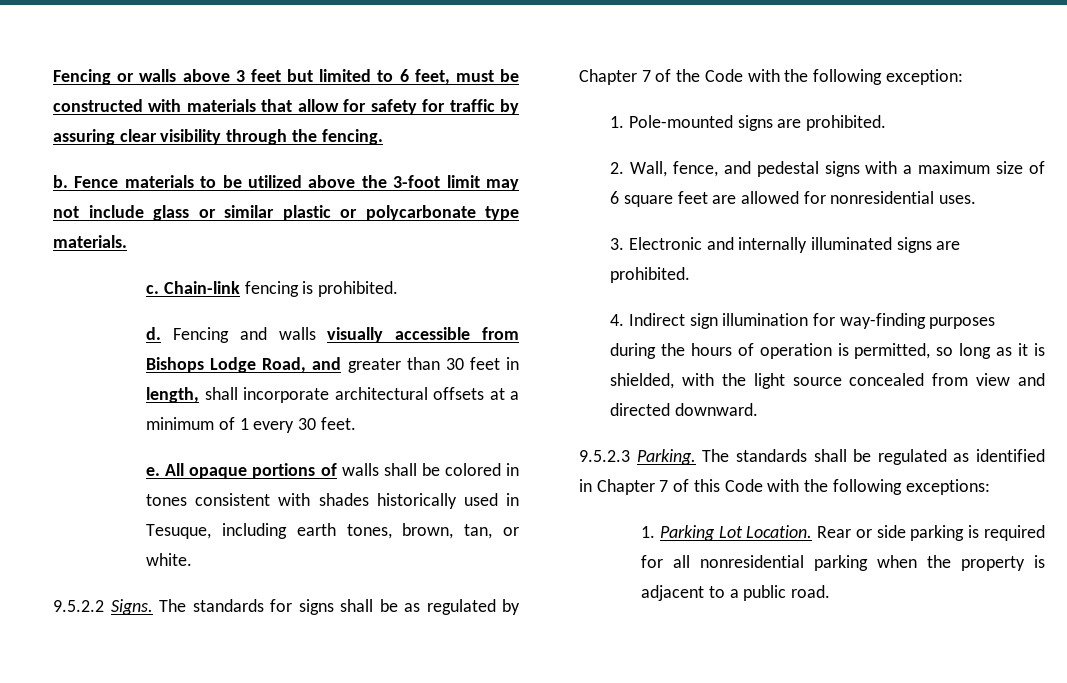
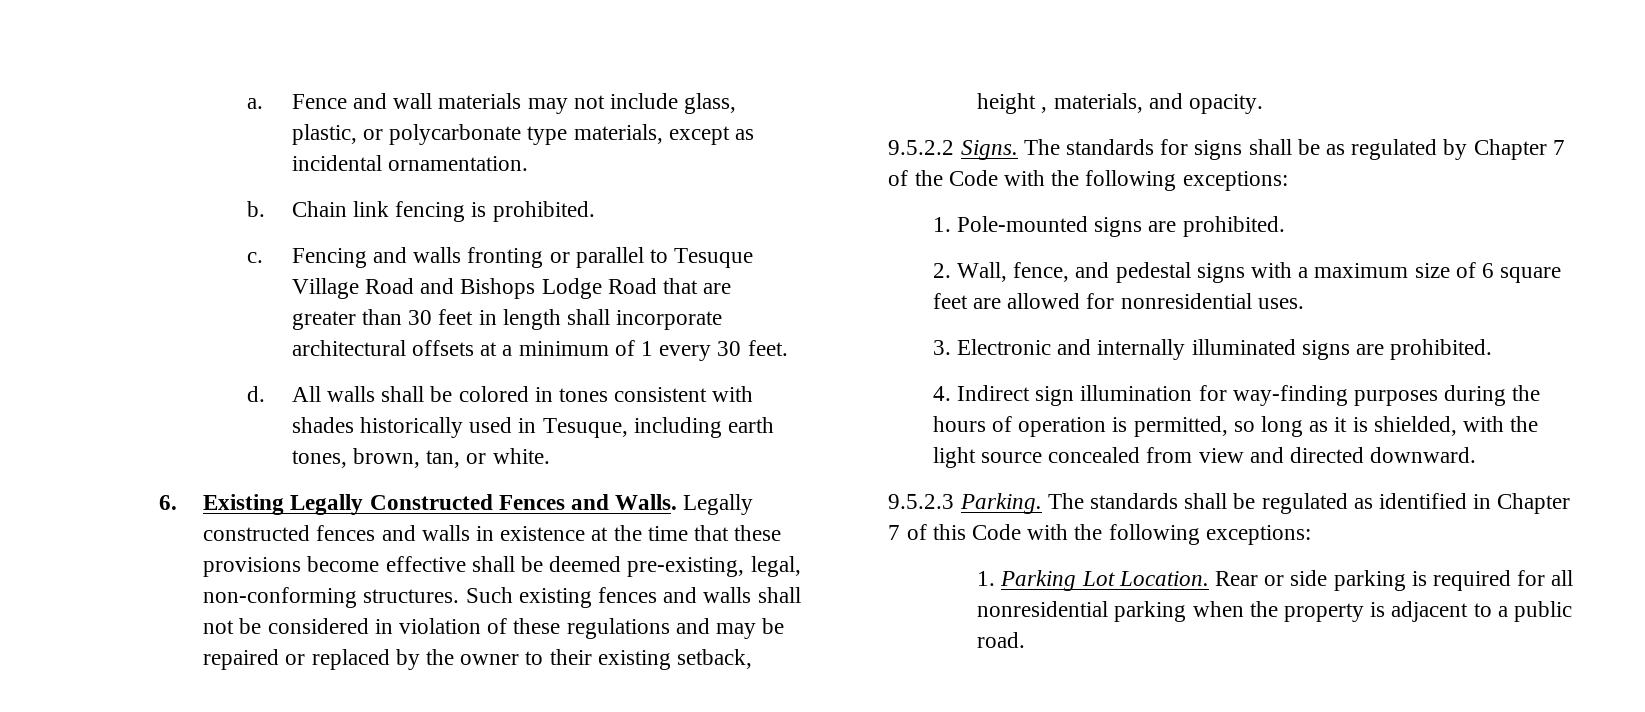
- Fencing or walls above 3 feet but limited to 6 feet, must be constructed with materials that allow for safety for traffic by assuring clear visibility through the fencing.
- b. Fence materials to be utilized above the 3-foot limit may not include glass or similar plastic or polycarbonate type materials.
- c. Chain-link fencing is prohibited.
+ a. Fence and wall materials may not include glass, plastic, or polycarbonate type materials, except as incidental ornamentation.
+ b. Chain link fencing is prohibited.
- d.
+ c.
- Fencing and walls visually accessible from Bishops Lodge Road, and greater than 30 feet in length, shall incorporate architectural offsets at a minimum of 1 every 30 feet.
+ Fencing and walls fronting or parallel to Tesuque Village Road and Bishops Lodge Road that are greater than 30 feet in length shall incorporate architectural offsets at a minimum of 1 every 30 feet.
- e. All opaque portions of walls shall be colored in tones consistent with shades historically used in Tesuque, including earth tones, brown, tan, or white.
+ d. All walls shall be colored in tones consistent with shades historically used in Tesuque, including earth tones, brown, tan, or white.
+ 6. Existing Legally Constructed Fences and Walls. Legally constructed fences and walls in existence at the time that these provisions become effective shall be deemed pre-existing, legal, non-conforming structures. Such existing fences and walls shall not be considered in violation of these regulations and may be repaired or replaced by the owner to their existing setback, height , materials, and opacity.
- The standards for signs shall be as regulated by Chapter 7 of the Code with the following exception:
+ The standards for signs shall be as regulated by Chapter 7 of the Code with the following exceptions:

